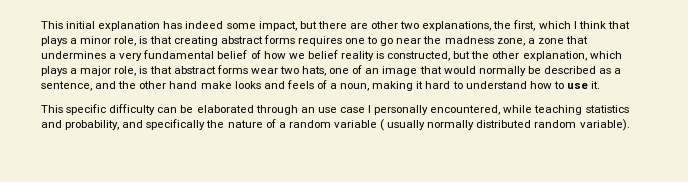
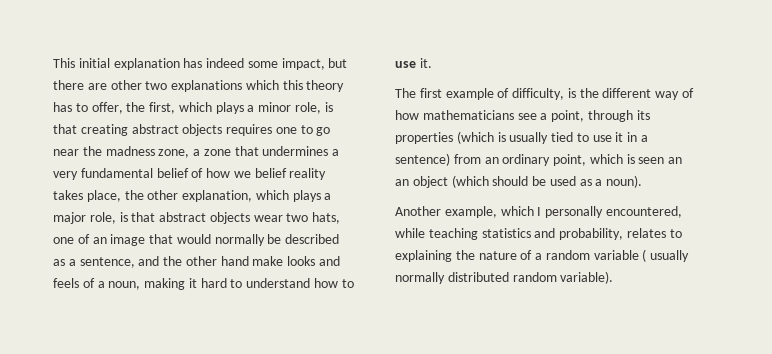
- This initial explanation has indeed some impact, but there are other two explanations, the first, which I think that plays a minor role, is that creating abstract forms requires one to go near the madness zone, a zone that undermines a very fundamental belief of how we belief reality is constructed, but the other explanation, which plays a major role, is that abstract forms wear two hats, one of an image that would normally be described as a sentence, and the other hand make looks and feels of a noun, making it hard to understand how to use it.
+ This initial explanation has indeed some impact, but there are other two explanations which this theory has to offer, the first, which plays a minor role, is that creating abstract objects requires one to go near the madness zone, a zone that undermines a very fundamental belief of how we belief reality takes place, the other explanation, which plays a major role, is that abstract objects wear two hats, one of an image that would normally be described as a sentence, and the other hand make looks and feels of a noun, making it hard to understand how to use it.
- This specific difficulty can be elaborated through an use case I personally encountered, while teaching statistics and probability, and specifically the nature of a random variable ( usually normally distributed random variable).
+ The first example of difficulty, is the different way of how mathematicians see a point, through its properties (which is usually tied to use it in a sentence) from an ordinary point, which is seen an an object (which should be used as a noun).
+ Another example, which I personally encountered, while teaching statistics and probability, relates to explaining the nature of a random variable ( usually normally distributed random variable).

